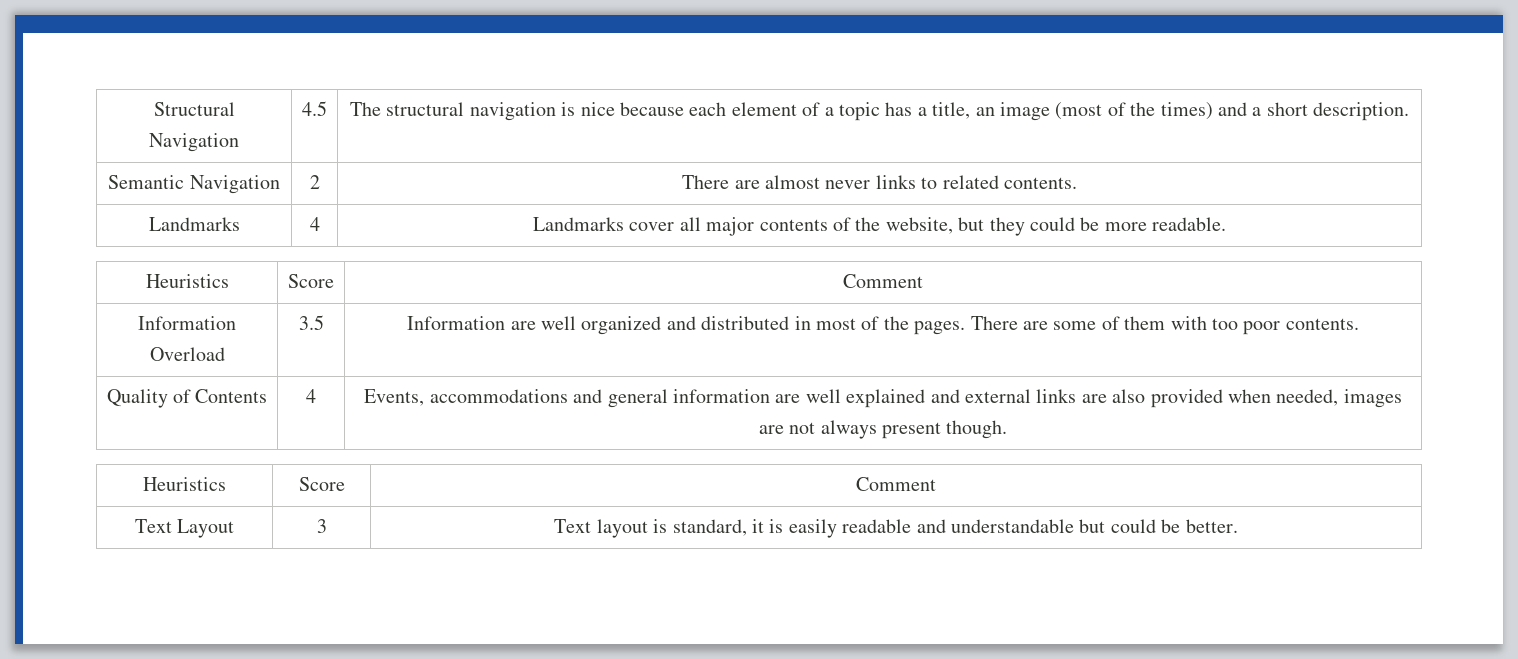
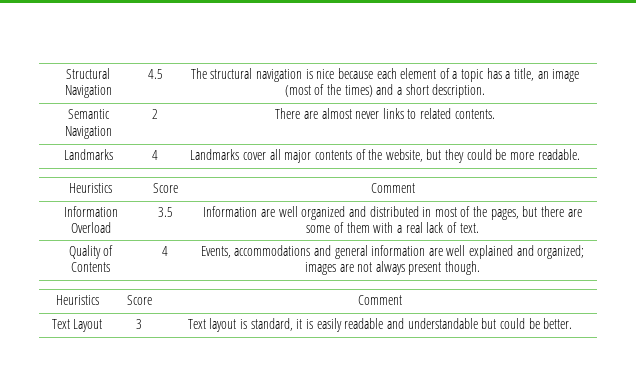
- Information Overload | 3.5 | Information are well organized and distributed in most of the pages. There are some of them with too poor contents.
+ Information Overload | 3.5 | Information are well organized and distributed in most of the pages, but there are some of them with a real lack of text.
- Quality of Contents | 4 | Events, accommodations and general information are well explained and external links are also provided when needed, images are not always present though.
+ Quality of Contents | 4 | Events, accommodations and general information are well explained and organized; images are not always present though.

